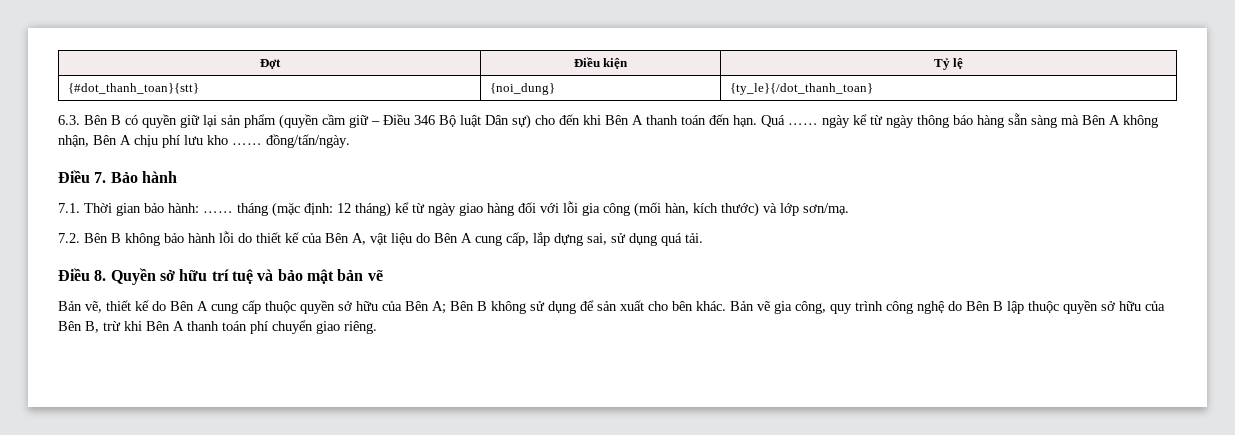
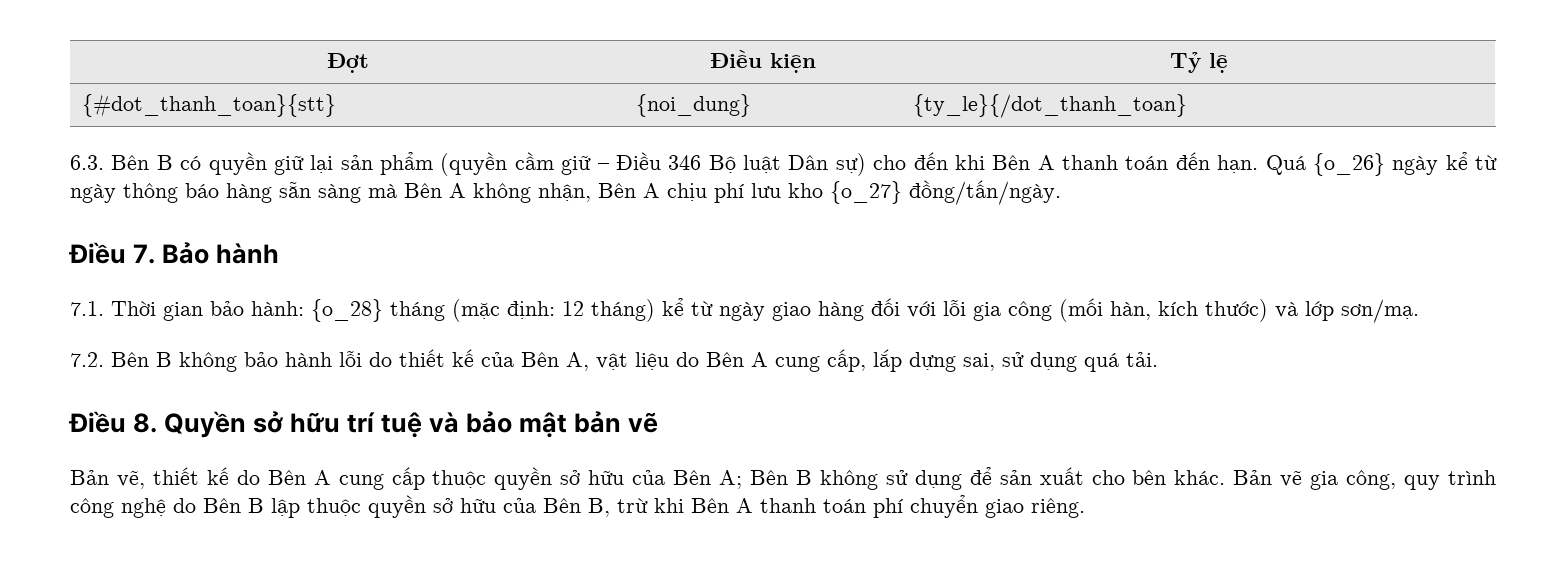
- Quá …… ngày kể từ ngày thông báo hàng sẵn sàng mà Bên A không nhận, Bên A chịu phí lưu kho …… đồng/tấn/ngày.
+ Quá {o_26} ngày kể từ ngày thông báo hàng sẵn sàng mà Bên A không nhận, Bên A chịu phí lưu kho {o_27} đồng/tấn/ngày.
- 7.1. Thời gian bảo hành: …… tháng (mặc định: 12 tháng) kể từ ngày giao hàng đối với lỗi gia công (mối hàn, kích thước) và lớp sơn/mạ.
+ 7.1. Thời gian bảo hành: {o_28} tháng (mặc định: 12 tháng) kể từ ngày giao hàng đối với lỗi gia công (mối hàn, kích thước) và lớp sơn/mạ.

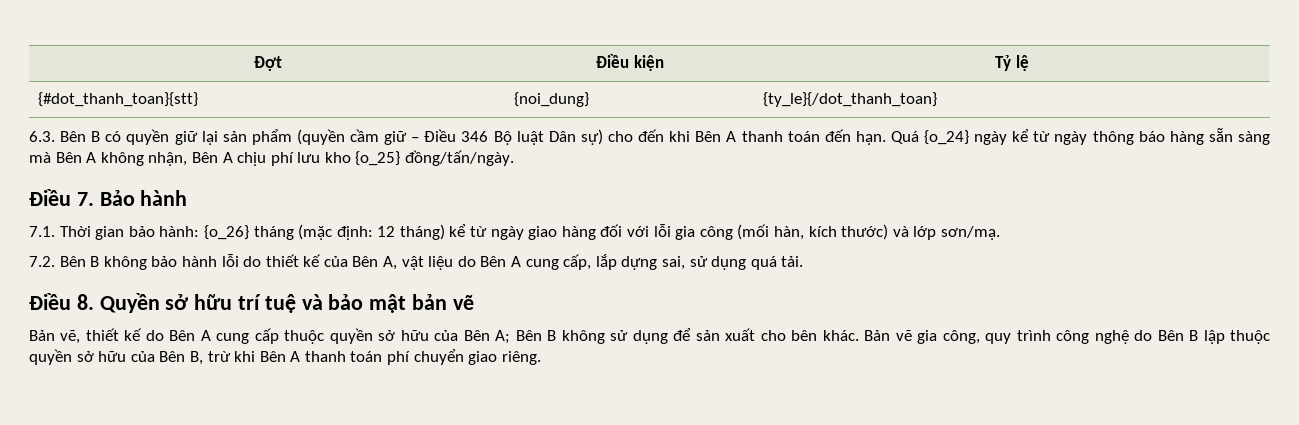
- Quá {o_26} ngày kể từ ngày thông báo hàng sẵn sàng mà Bên A không nhận, Bên A chịu phí lưu kho {o_27} đồng/tấn/ngày.
+ Quá {o_24} ngày kể từ ngày thông báo hàng sẵn sàng mà Bên A không nhận, Bên A chịu phí lưu kho {o_25} đồng/tấn/ngày.
- 7.1. Thời gian bảo hành: {o_28} tháng (mặc định: 12 tháng) kể từ ngày giao hàng đối với lỗi gia công (mối hàn, kích thước) và lớp sơn/mạ.
+ 7.1. Thời gian bảo hành: {o_26} tháng (mặc định: 12 tháng) kể từ ngày giao hàng đối với lỗi gia công (mối hàn, kích thước) và lớp sơn/mạ.

